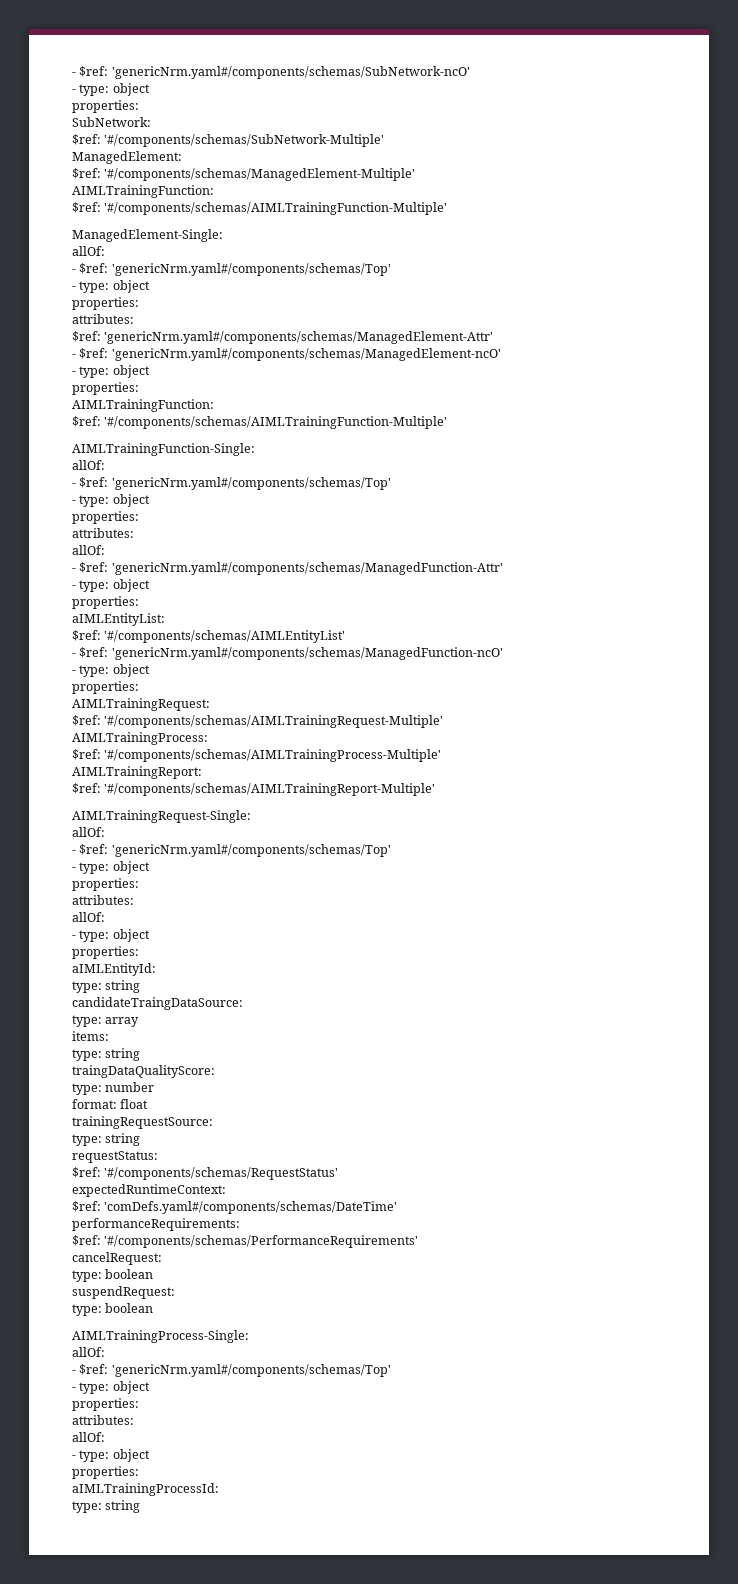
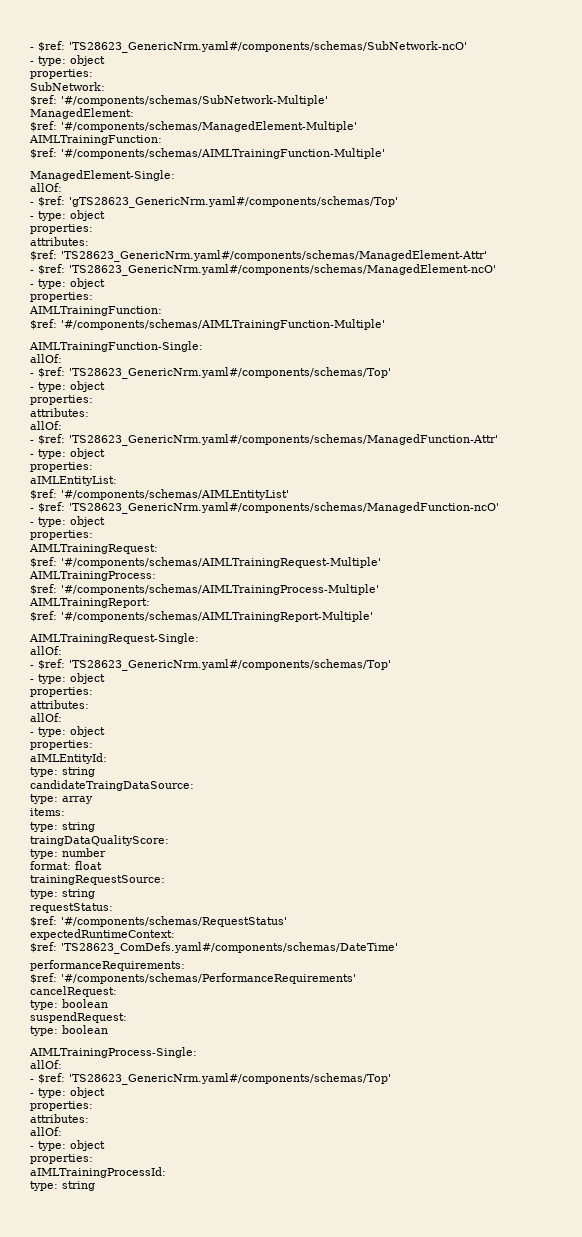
- - $ref: 'genericNrm.yaml#/components/schemas/SubNetwork-ncO'
+ - $ref: 'TS28623_GenericNrm.yaml#/components/schemas/SubNetwork-ncO'
  ManagedElement-Single:
  allOf:
- - $ref: 'genericNrm.yaml#/components/schemas/Top'
+ - $ref: 'gTS28623_GenericNrm.yaml#/components/schemas/Top'
- $ref: 'genericNrm.yaml#/components/schemas/ManagedElement-Attr'
- - $ref: 'genericNrm.yaml#/components/schemas/ManagedElement-ncO'
+ $ref: 'TS28623_GenericNrm.yaml#/components/schemas/ManagedElement-Attr'
+ - $ref: 'TS28623_GenericNrm.yaml#/components/schemas/ManagedElement-ncO'
  AIMLTrainingFunction-Single:
  allOf:
- - $ref: 'genericNrm.yaml#/components/schemas/Top'
+ - $ref: 'TS28623_GenericNrm.yaml#/components/schemas/Top'
- - $ref: 'genericNrm.yaml#/components/schemas/ManagedFunction-Attr'
+ - $ref: 'TS28623_GenericNrm.yaml#/components/schemas/ManagedFunction-Attr'
- - $ref: 'genericNrm.yaml#/components/schemas/ManagedFunction-ncO'
+ - $ref: 'TS28623_GenericNrm.yaml#/components/schemas/ManagedFunction-ncO'
  AIMLTrainingRequest-Single:
  allOf:
- - $ref: 'genericNrm.yaml#/components/schemas/Top'
+ - $ref: 'TS28623_GenericNrm.yaml#/components/schemas/Top'
- $ref: 'comDefs.yaml#/components/schemas/DateTime'
+ $ref: 'TS28623_ComDefs.yaml#/components/schemas/DateTime'
  AIMLTrainingProcess-Single:
  allOf:
- - $ref: 'genericNrm.yaml#/components/schemas/Top'
+ - $ref: 'TS28623_GenericNrm.yaml#/components/schemas/Top'

